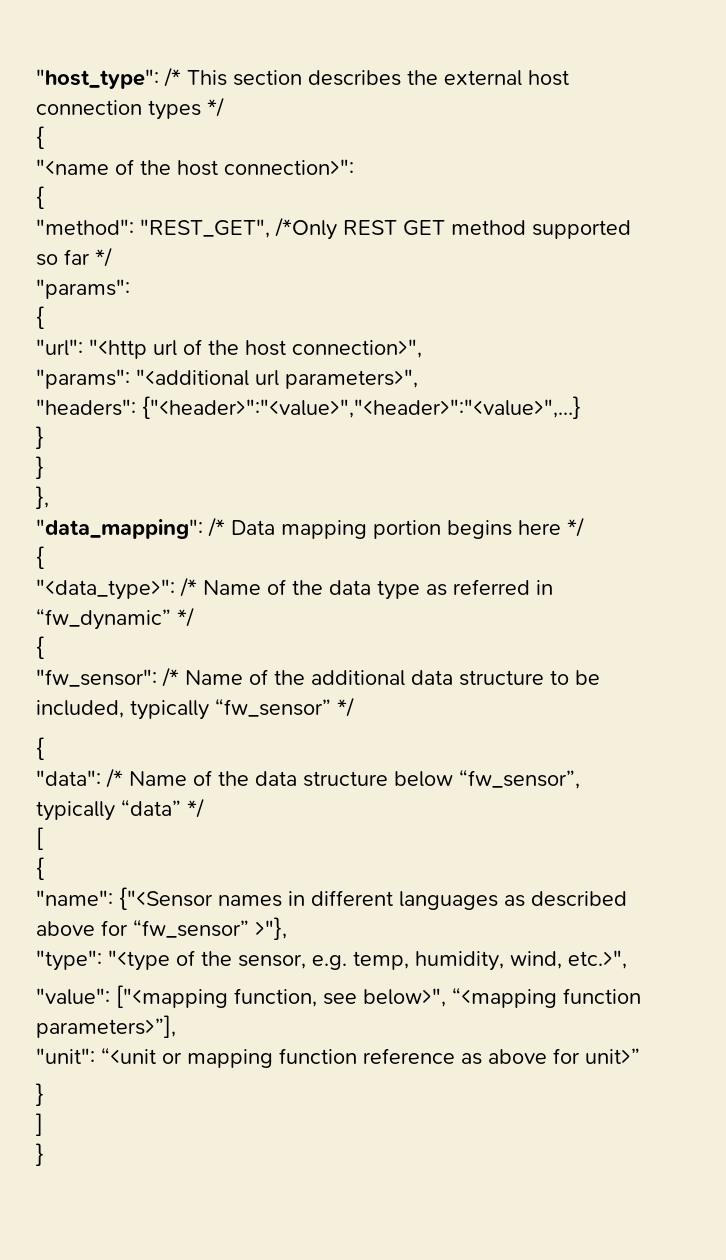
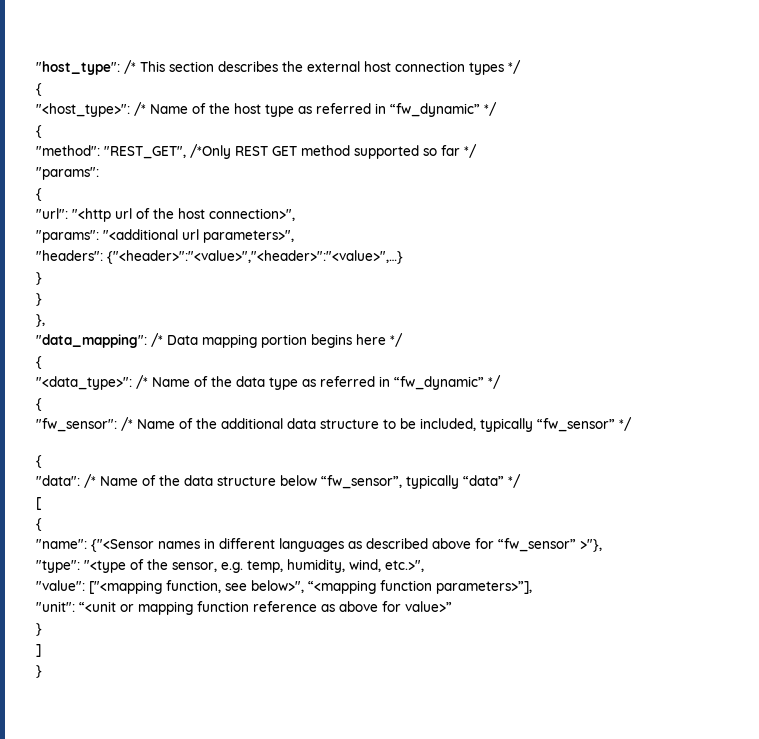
- "<name of the host connection>":
+ "<host_type>": /* Name of the host type as referred in “fw_dynamic” */
- "unit": “<unit or mapping function reference as above for unit>”
+ "unit": “<unit or mapping function reference as above for value>”

